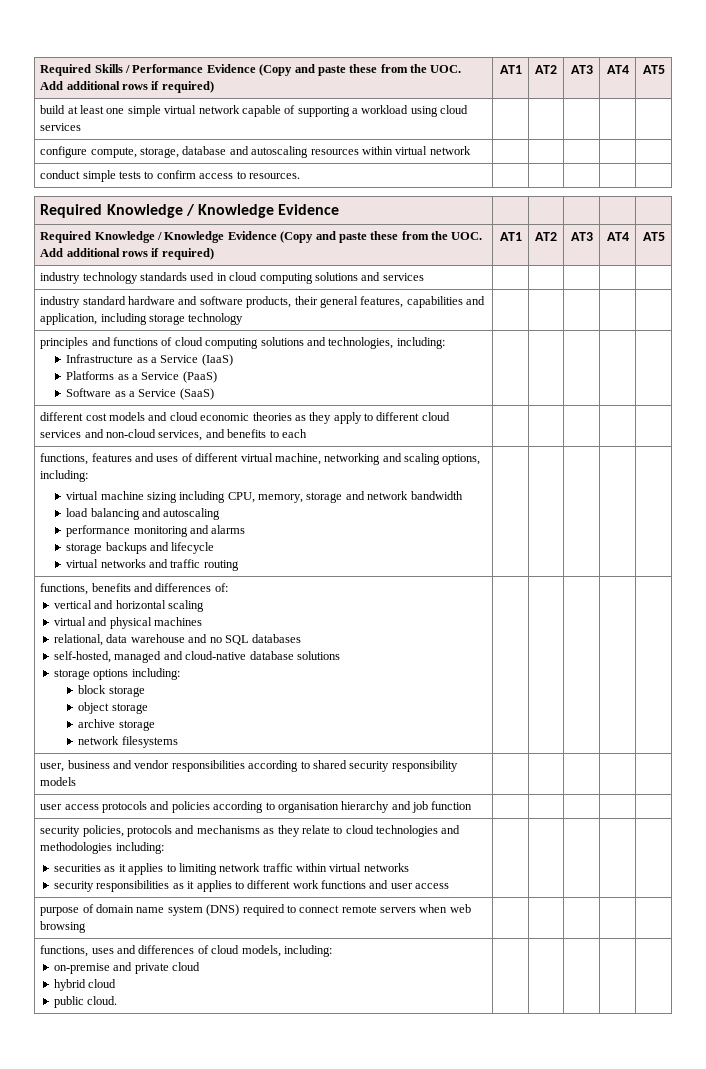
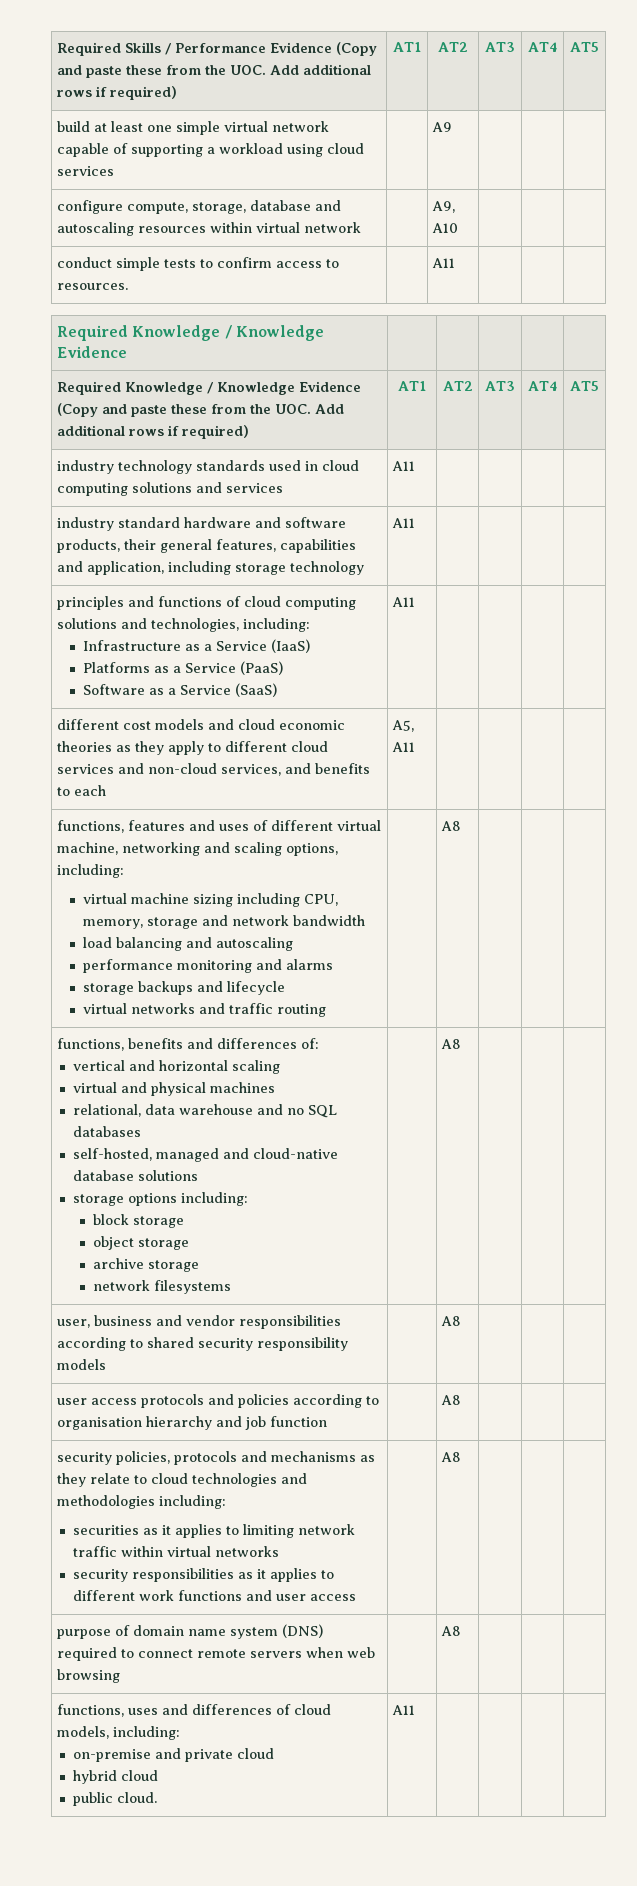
- build at least one simple virtual network capable of supporting a workload using cloud services | | | | |
+ build at least one simple virtual network capable of supporting a workload using cloud services | | A9 | | |
- configure compute, storage, database and autoscaling resources within virtual network | | | | |
+ configure compute, storage, database and autoscaling resources within virtual network | | A9, A10 | | |
- conduct simple tests to confirm access to resources. | | | | |
+ conduct simple tests to confirm access to resources. | | A11 | | |
- industry technology standards used in cloud computing solutions and services | | | | |
+ industry technology standards used in cloud computing solutions and services | A11 | | | |
- industry standard hardware and software products, their general features, capabilities and application, including storage technology | | | | |
+ industry standard hardware and software products, their general features, capabilities and application, including storage technology | A11 | | | |
  principles and functions of cloud computing solutions and technologies, including:
  Infrastructure as a Service (IaaS)
  Platforms as a Service (PaaS)
- Software as a Service (SaaS) | | | | |
+ Software as a Service (SaaS) | A11 | | | |
- different cost models and cloud economic theories as they apply to different cloud services and non-cloud services, and benefits to each | | | | |
+ different cost models and cloud economic theories as they apply to different cloud services and non-cloud services, and benefits to each | A5, A11 | | | |
- virtual networks and traffic routing
+ virtual networks and traffic routing | | A8
  functions, benefits and differences of:
  vertical and horizontal scaling
  virtual and physical machines
  relational, data warehouse and no SQL databases
  self-hosted, managed and cloud-native database solutions
  storage options including:
  block storage
  object storage
  archive storage
- network filesystems | | | | |
+ network filesystems | | A8 | | |
- user, business and vendor responsibilities according to shared security responsibility models | | | | |
+ user, business and vendor responsibilities according to shared security responsibility models | | A8 | | |
- user access protocols and policies according to organisation hierarchy and job function | | | | |
+ user access protocols and policies according to organisation hierarchy and job function | | A8 | | |
  security policies, protocols and mechanisms as they relate to cloud technologies and methodologies including:
  securities as it applies to limiting network traffic within virtual networks
- security responsibilities as it applies to different work functions and user access | | | | |
+ security responsibilities as it applies to different work functions and user access | | A8 | | |
- purpose of domain name system (DNS) required to connect remote servers when web browsing | | | | |
+ purpose of domain name system (DNS) required to connect remote servers when web browsing | | A8 | | |
  functions, uses and differences of cloud models, including:
  on-premise and private cloud
  hybrid cloud
- public cloud. | | | | |
+ public cloud. | A11 | | | |

